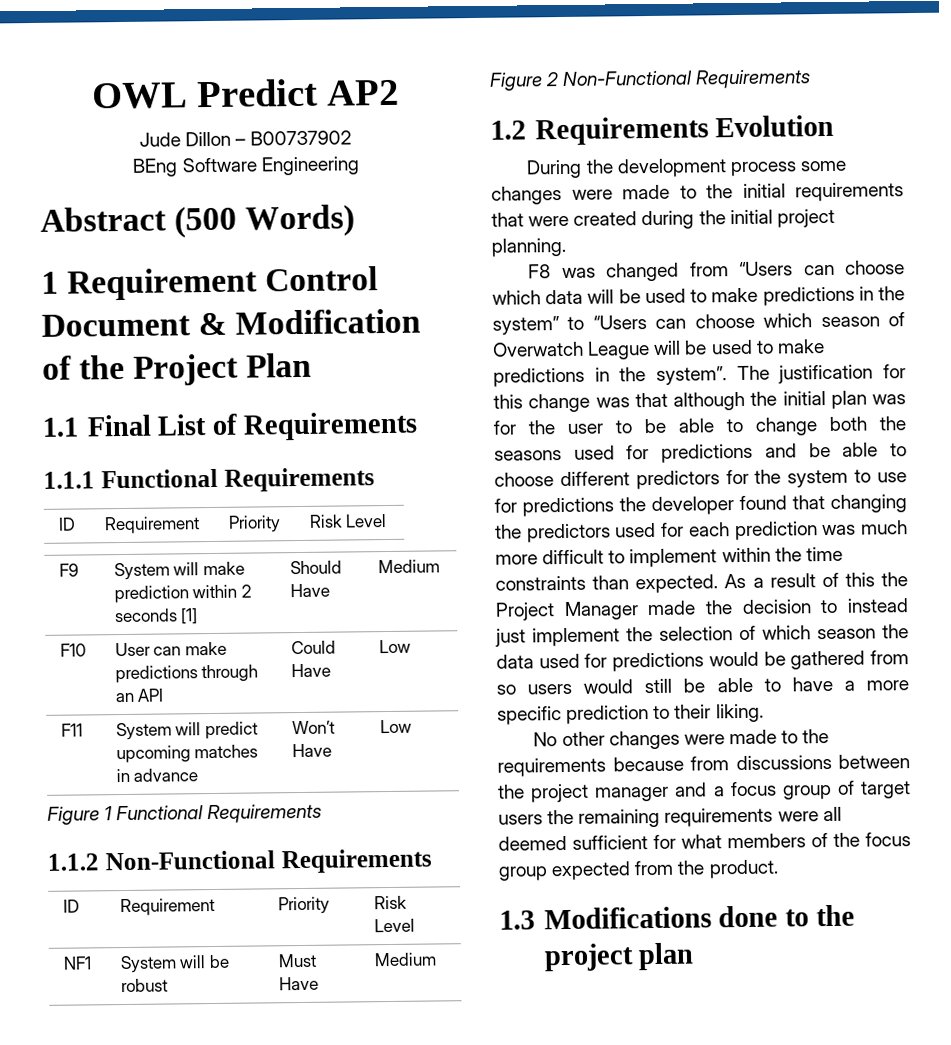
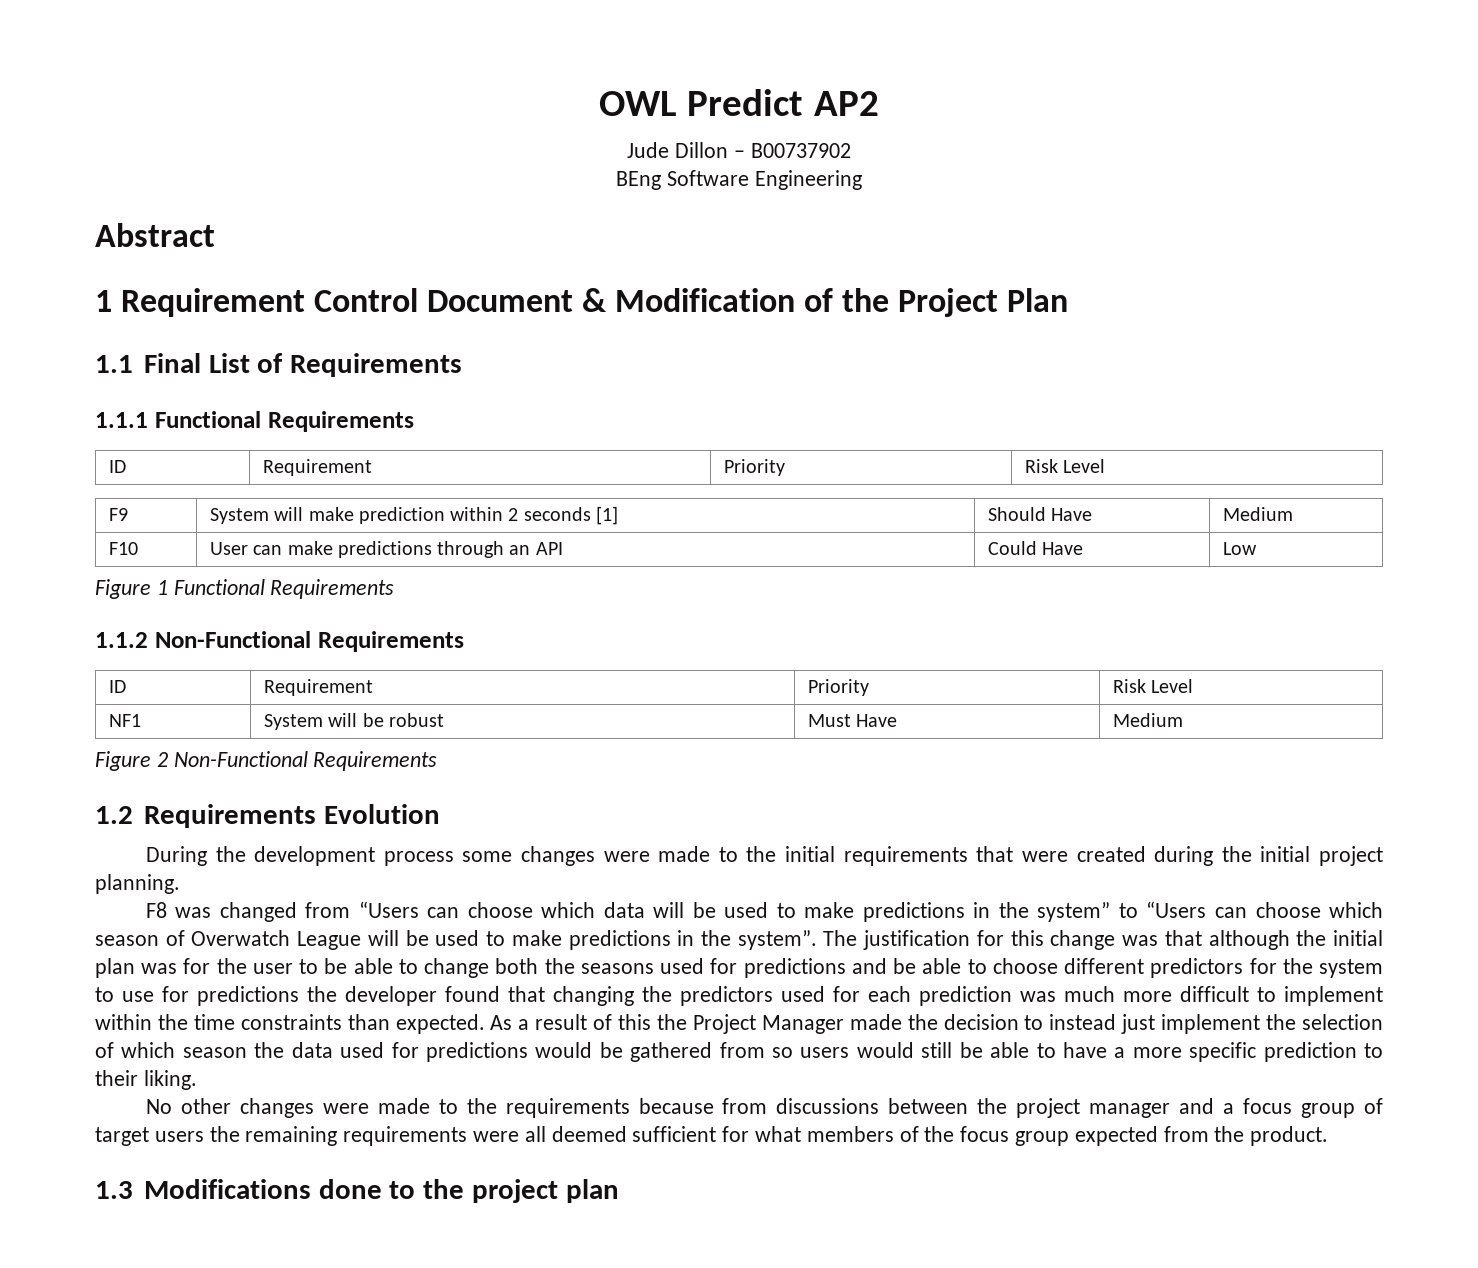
- Abstract (500 Words)
+ Abstract
- F11 | System will predict upcoming matches in advance | Won’t Have | Low

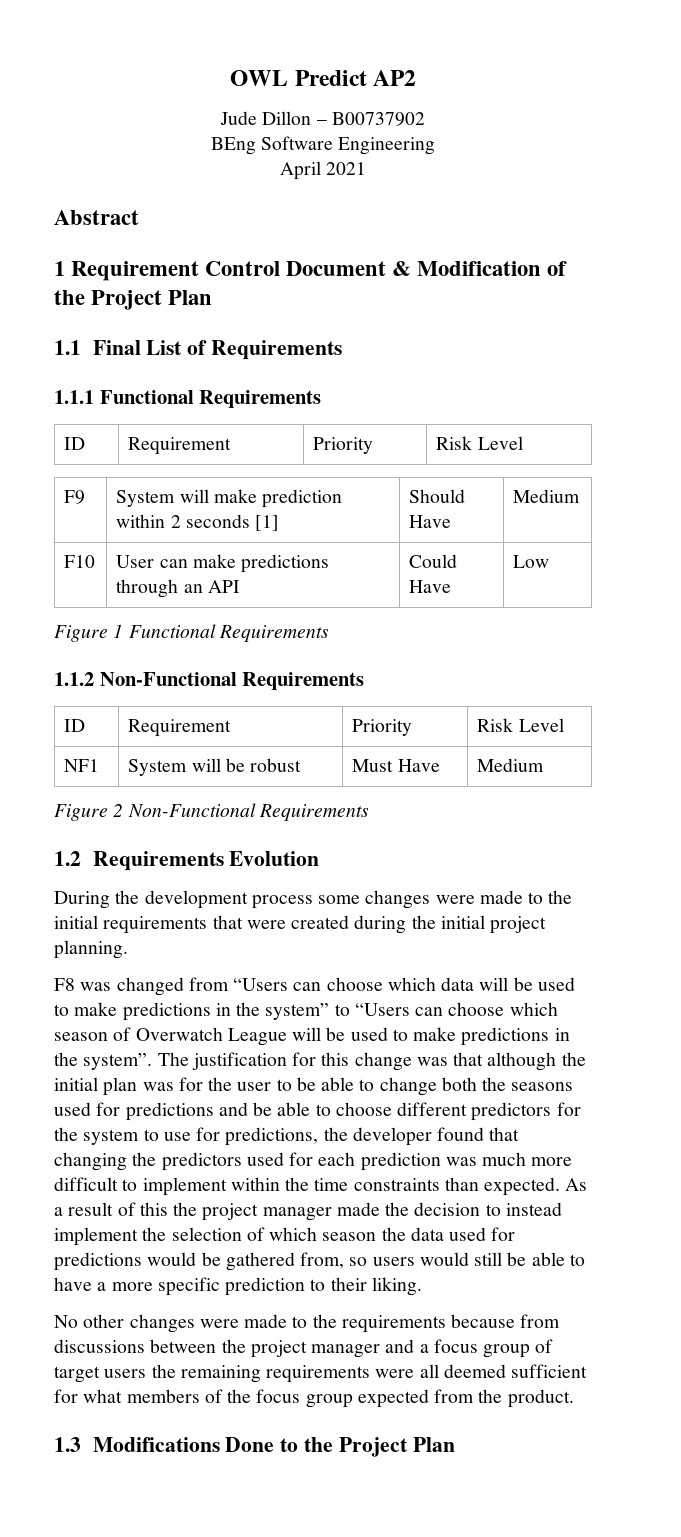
+ April 2021
- The justification for this change was that although the initial plan was for the user to be able to change both the seasons used for predictions and be able to choose different predictors for the system to use for predictions the developer found that changing the predictors used for each prediction was much more difficult to implement within the time constraints than expected.
+ The justification for this change was that although the initial plan was for the user to be able to change both the seasons used for predictions and be able to choose different predictors for the system to use for predictions, the developer found that changing the predictors used for each prediction was much more difficult to implement within the time constraints than expected.
- As a result of this the Project Manager made the decision to instead just implement the selection of which season the data used for predictions would be gathered from so users would still be able to have a more specific prediction to their liking.
+ As a result of this the project manager made the decision to instead implement the selection of which season the data used for predictions would be gathered from, so users would still be able to have a more specific prediction to their liking.
- 1.3 Modifications done to the project plan
+ 1.3 Modifications Done to the Project Plan

